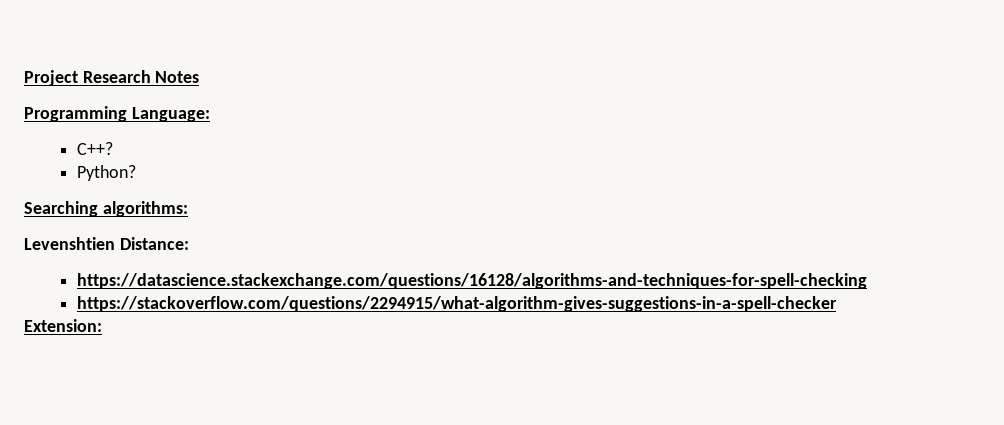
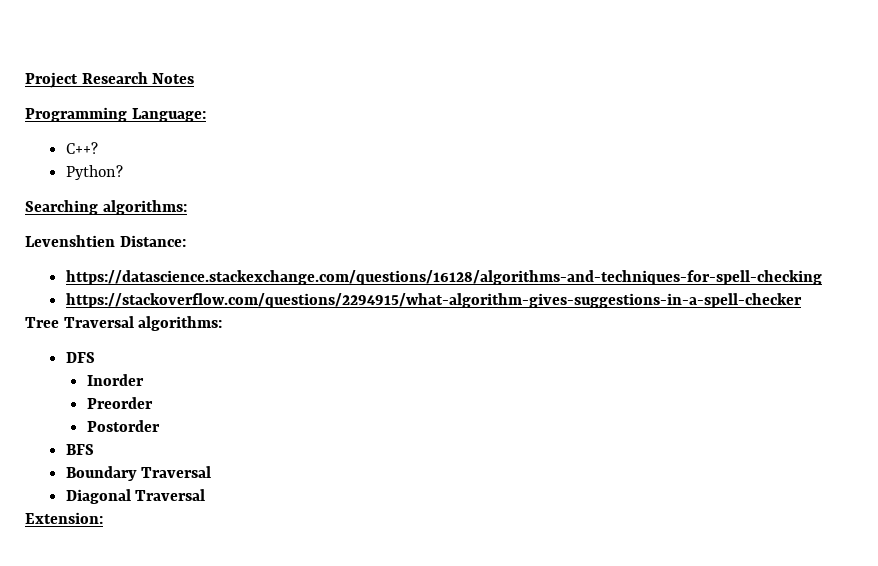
+ Tree Traversal algorithms:
+ DFS
+ Inorder
+ Preorder
+ Postorder
+ BFS
+ Boundary Traversal
+ Diagonal Traversal

